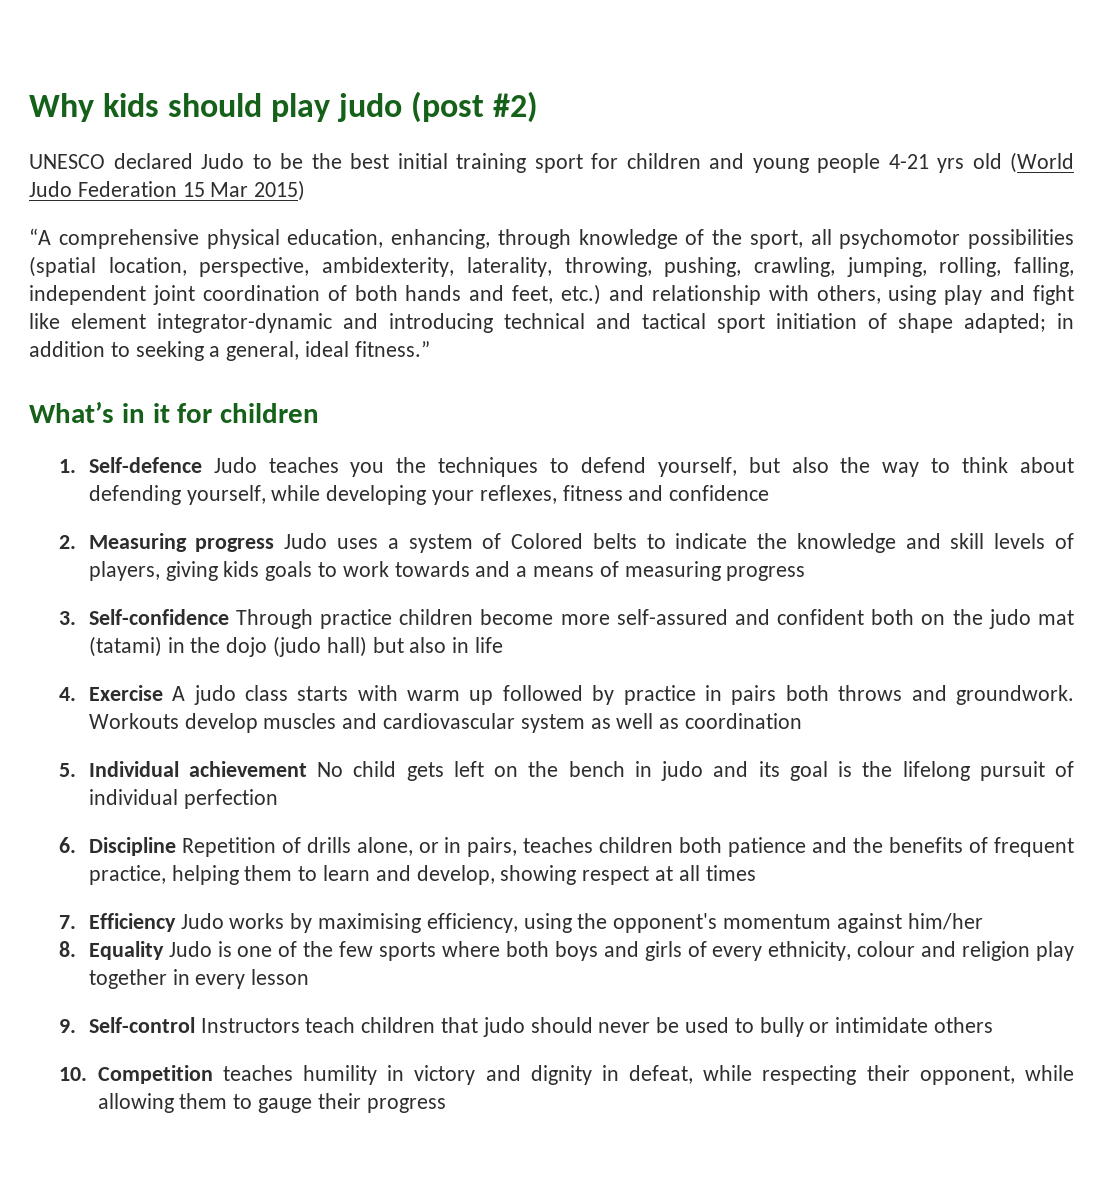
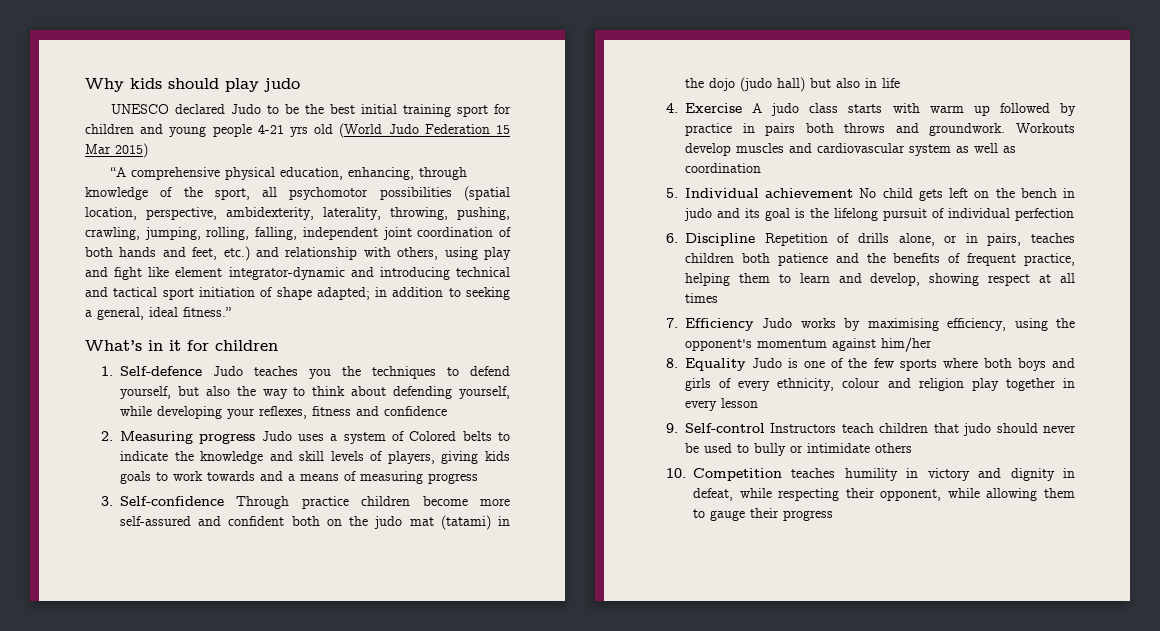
- Why kids should play judo (post #2)
+ Why kids should play judo

